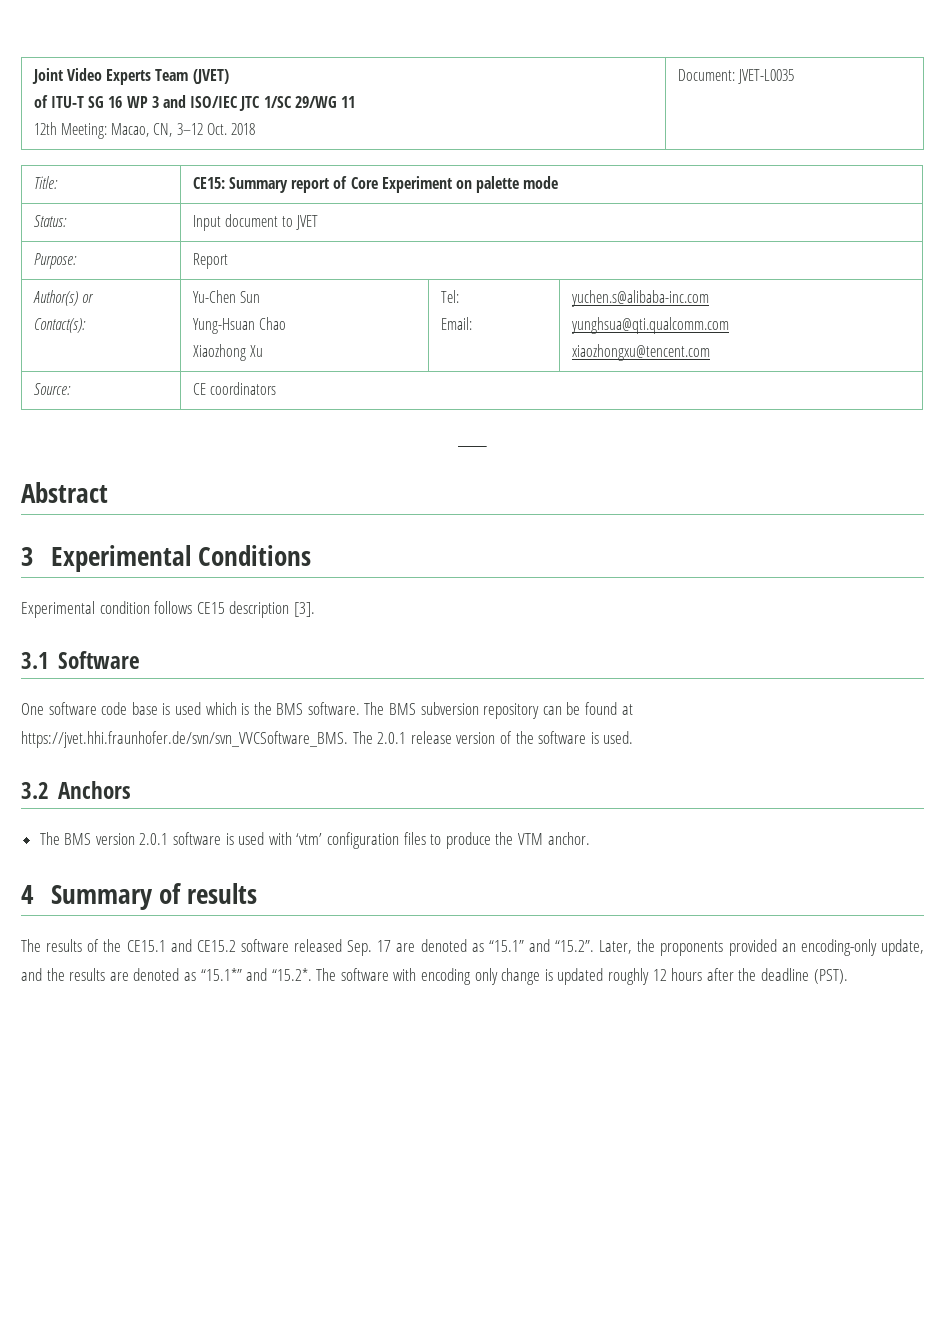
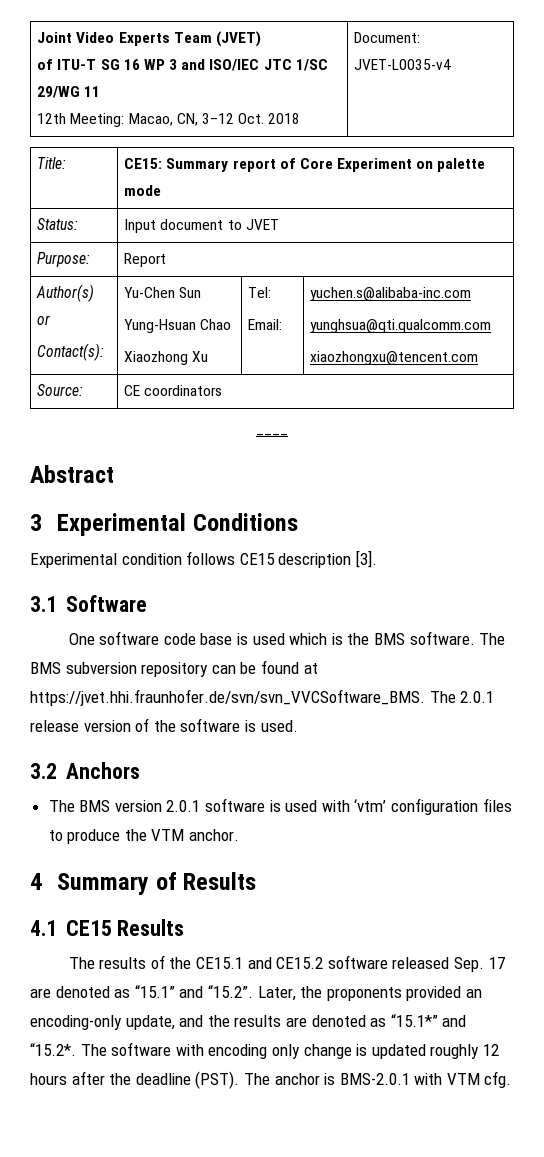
  Joint Video Experts Team (JVET)
  of ITU-T SG 16 WP 3 and ISO/IEC JTC 1/SC 29/WG 11
- 12th Meeting: Macao, CN, 3–12 Oct. 2018 | Document: JVET-L0035
+ 12th Meeting: Macao, CN, 3–12 Oct. 2018 | Document: JVET-L0035-v4
- 4 Summary of results
+ 4 Summary of Results
+ 4.1 CE15 Results
+ The anchor is BMS-2.0.1 with VTM cfg.

